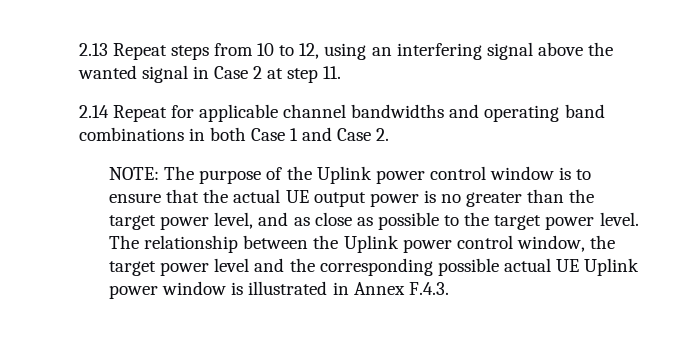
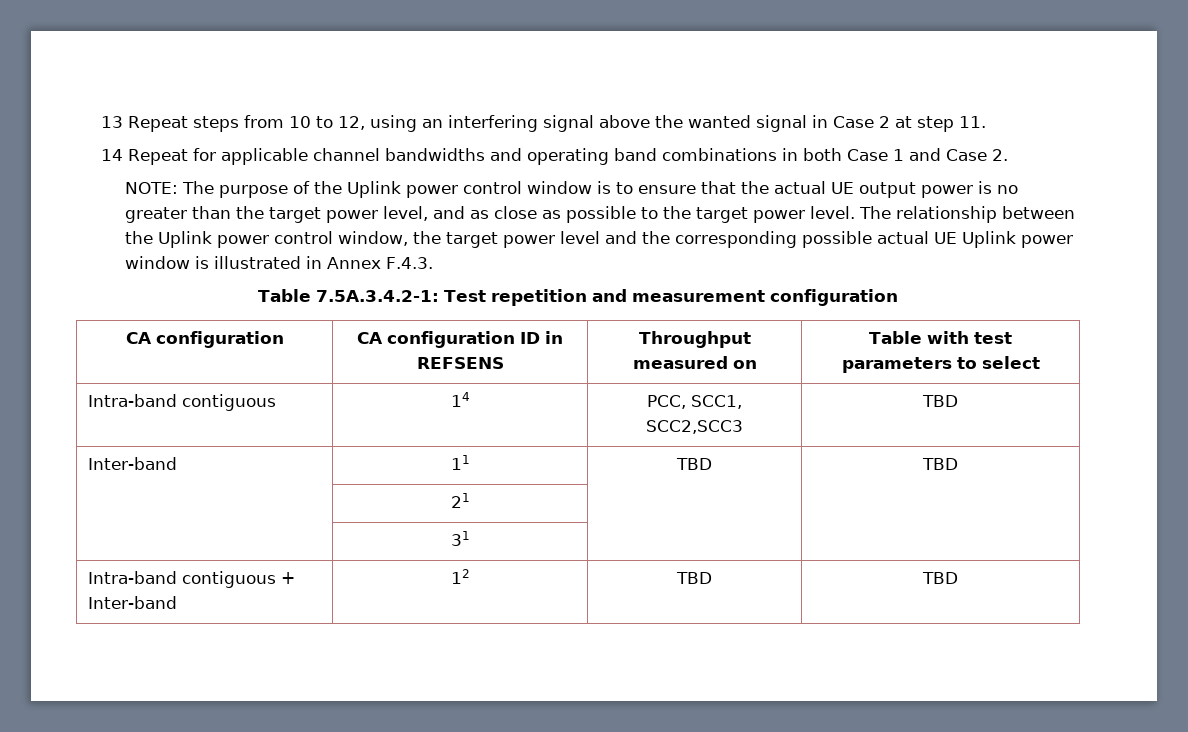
- 2.13 Repeat steps from 10 to 12, using an interfering signal above the wanted signal in Case 2 at step 11.
+ 13 Repeat steps from 10 to 12, using an interfering signal above the wanted signal in Case 2 at step 11.
- 2.14 Repeat for applicable channel bandwidths and operating band combinations in both Case 1 and Case 2.
+ 14 Repeat for applicable channel bandwidths and operating band combinations in both Case 1 and Case 2.
+ Table 7.5A.3.4.2-1: Test repetition and measurement configuration
+ CA configuration | CA configuration ID in REFSENS | Throughput measured on | Table with test parameters to select
+ Intra-band contiguous | 14 | PCC, SCC1, SCC2,SCC3 | TBD
+ Inter-band | 11 | TBD | TBD
+ | 21 | |
+ | 31 | |
+ Intra-band contiguous + Inter-band | 12 | TBD | TBD

